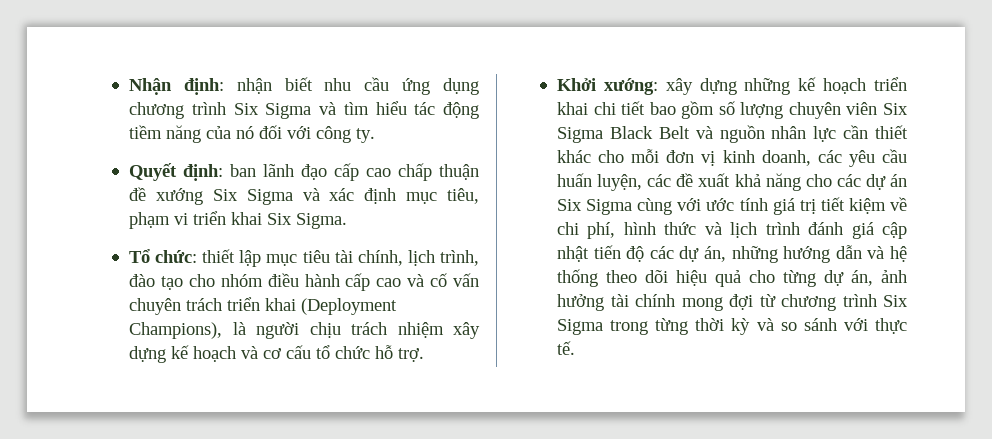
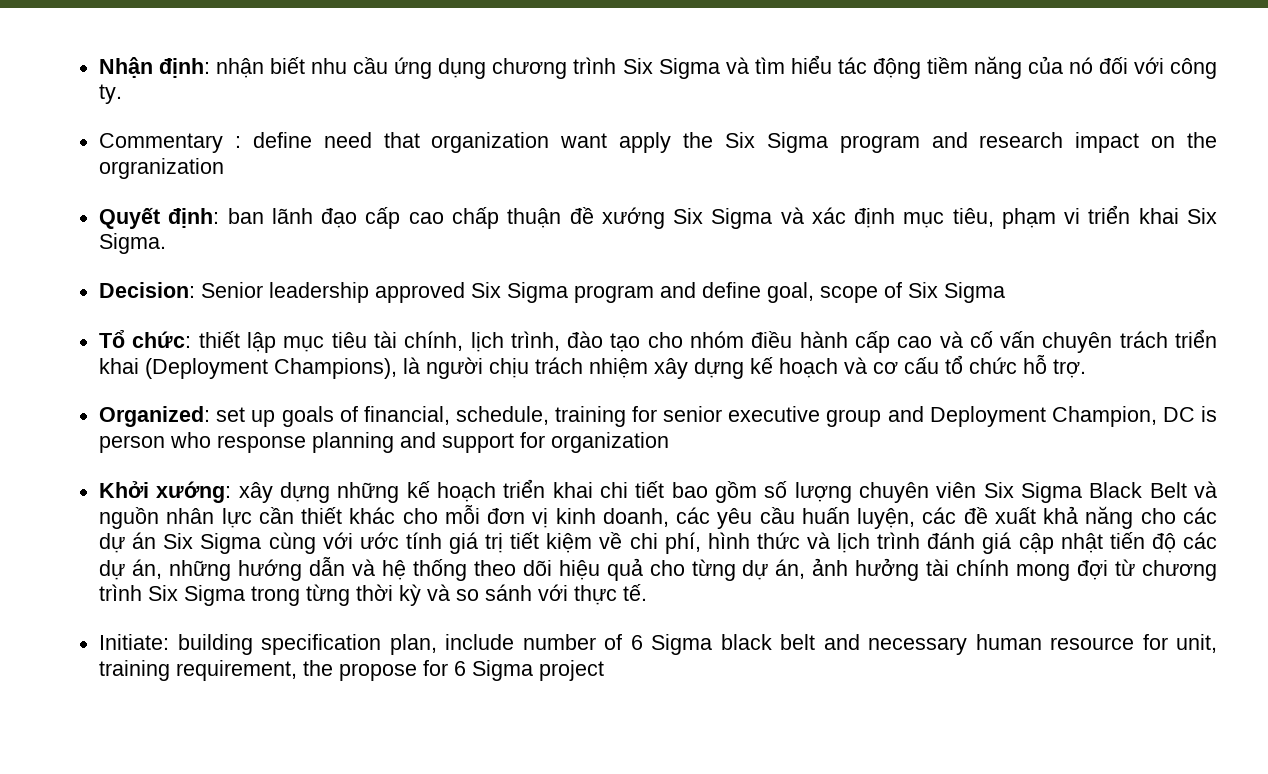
+ Commentary : define need that organization want apply the Six Sigma program and research impact on the orgranization
+ Decision: Senior leadership approved Six Sigma program and define goal, scope of Six Sigma
+ Organized: set up goals of financial, schedule, training for senior executive group and Deployment Champion, DC is person who response planning and support for organization
+ Initiate: building specification plan, include number of 6 Sigma black belt and necessary human resource for unit, training requirement, the propose for 6 Sigma project

